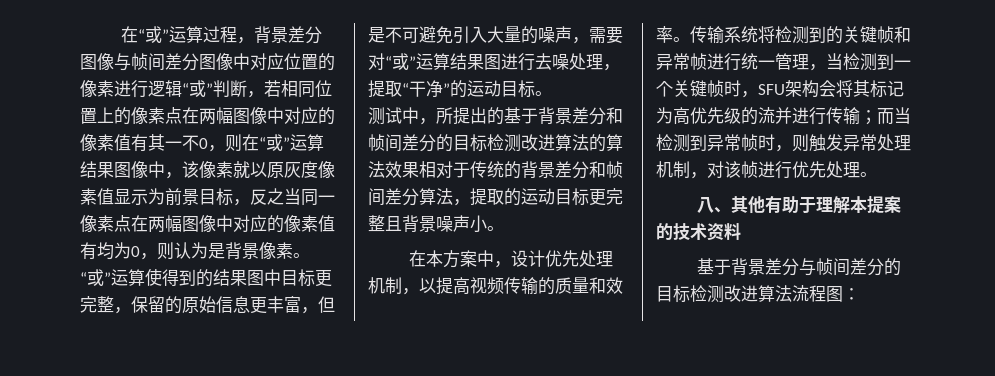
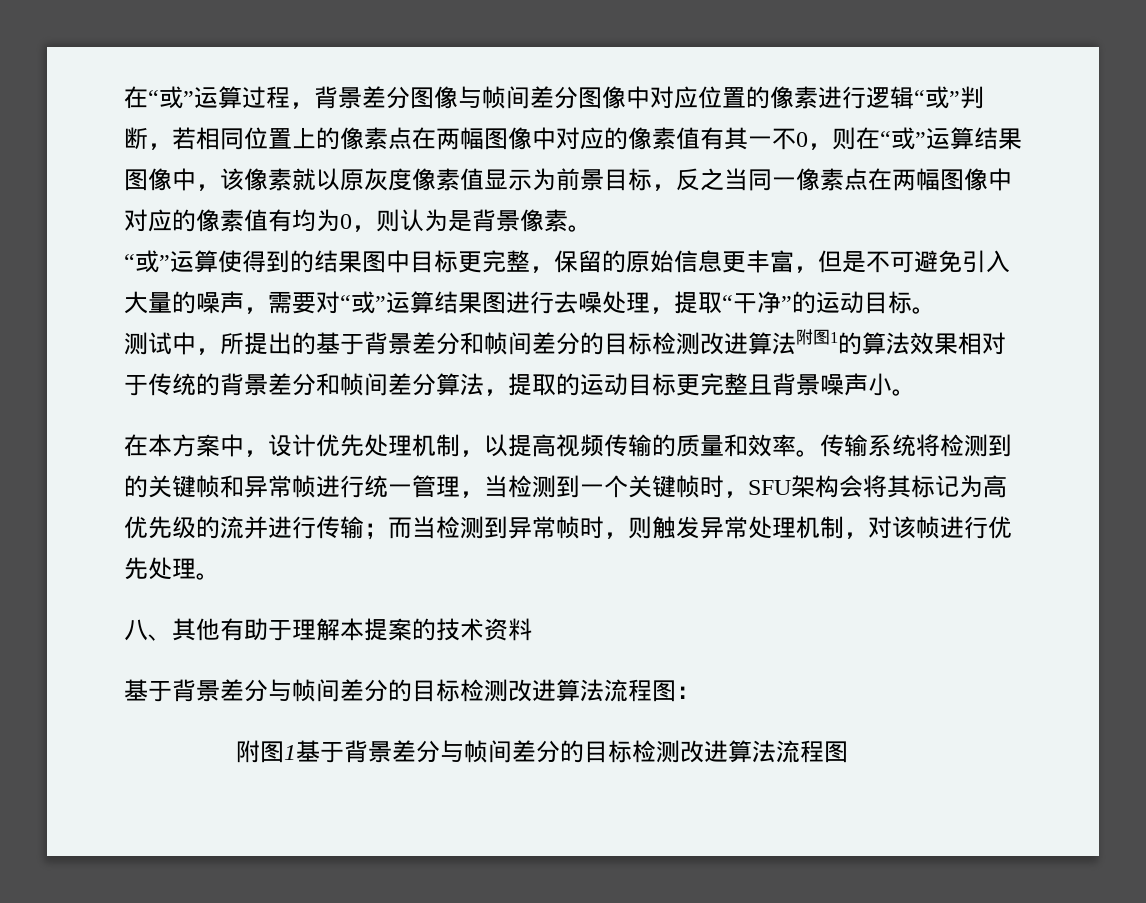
- 测试中，所提出的基于背景差分和帧间差分的目标检测改进算法的算法效果相对于传统的背景差分和帧间差分算法，提取的运动目标更完整且背景噪声小。
+ 测试中，所提出的基于背景差分和帧间差分的目标检测改进算法附图1的算法效果相对于传统的背景差分和帧间差分算法，提取的运动目标更完整且背景噪声小。
+ 附图1基于背景差分与帧间差分的目标检测改进算法流程图

